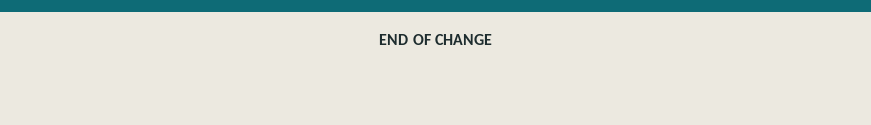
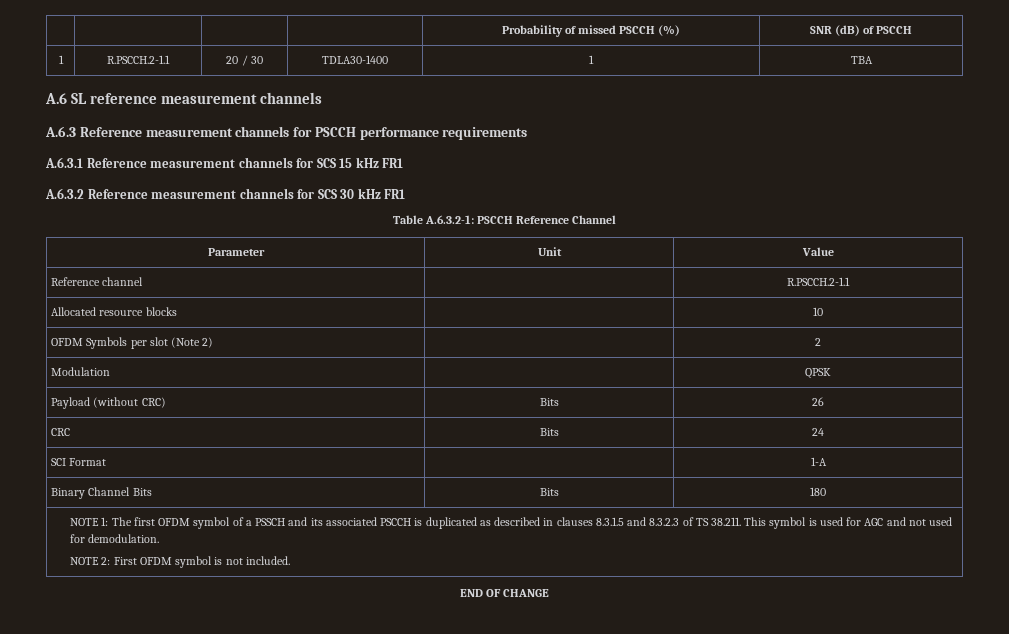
+ | | | | Probability of missed PSCCH (%) | SNR (dB) of PSCCH
+ 1 | R.PSCCH.2-1.1 | 20 / 30 | TDLA30-1400 | 1 | TBA
+ A.6 SL reference measurement channels
+ A.6.3 Reference measurement channels for PSCCH performance requirements
+ A.6.3.1 Reference measurement channels for SCS 15 kHz FR1
+ A.6.3.2 Reference measurement channels for SCS 30 kHz FR1
+ Table A.6.3.2-1: PSCCH Reference Channel
+ Parameter | Unit | Value
+ Reference channel | | R.PSCCH.2-1.1
+ Allocated resource blocks | | 10
+ OFDM Symbols per slot (Note 2) | | 2
+ Modulation | | QPSK
+ Payload (without CRC) | Bits | 26
+ CRC | Bits | 24
+ SCI Format | | 1-A
+ Binary Channel Bits | Bits | 180
+ NOTE 1: The first OFDM symbol of a PSSCH and its associated PSCCH is duplicated as described in clauses 8.3.1.5 and 8.3.2.3 of TS 38.211. This symbol is used for AGC and not used for demodulation.
+ NOTE 2: First OFDM symbol is not included.

